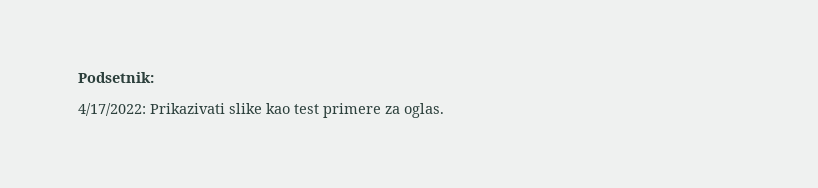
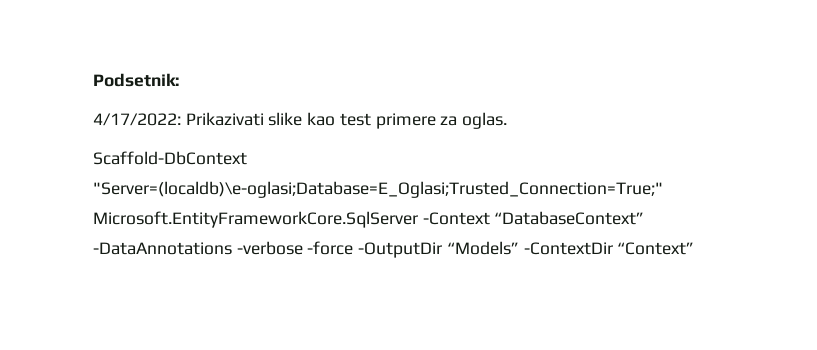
+ Scaffold-DbContext "Server=(localdb)\e-oglasi;Database=E_Oglasi;Trusted_Connection=True;" Microsoft.EntityFrameworkCore.SqlServer -Context “DatabaseContext” -DataAnnotations -verbose -force -OutputDir “Models” -ContextDir “Context”

